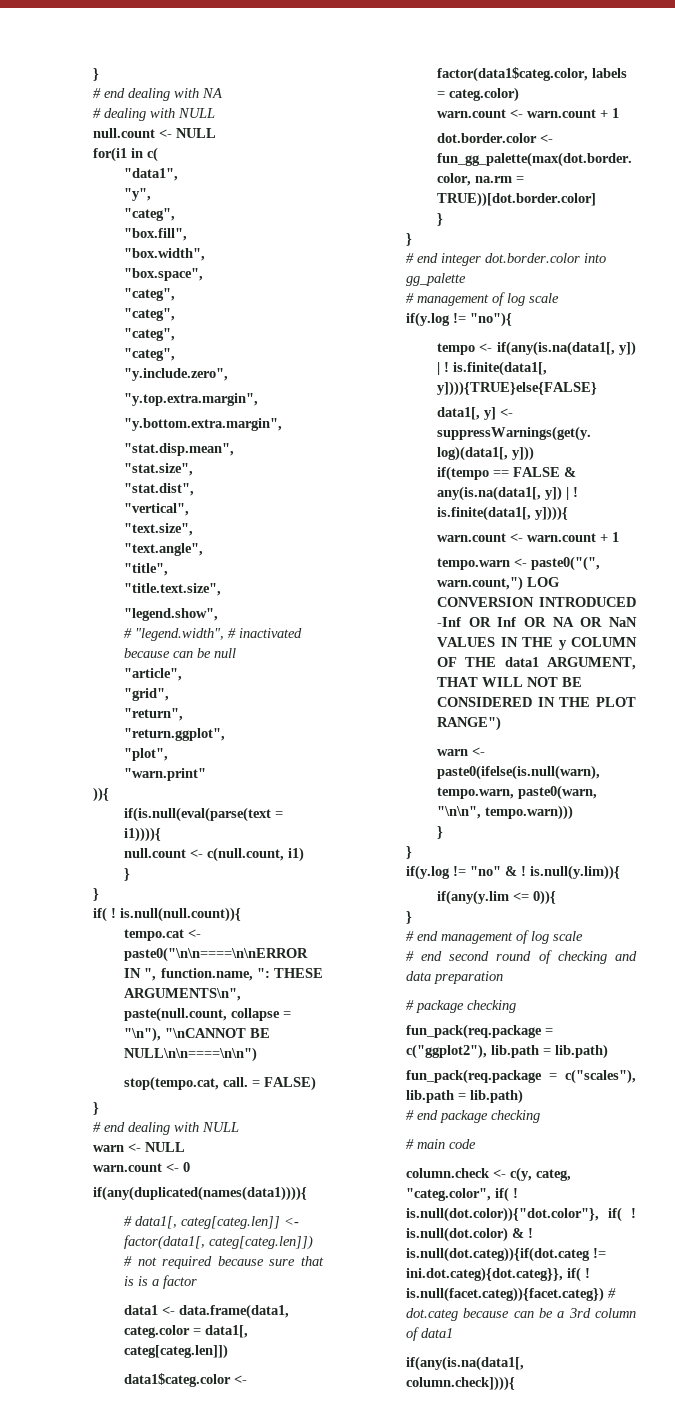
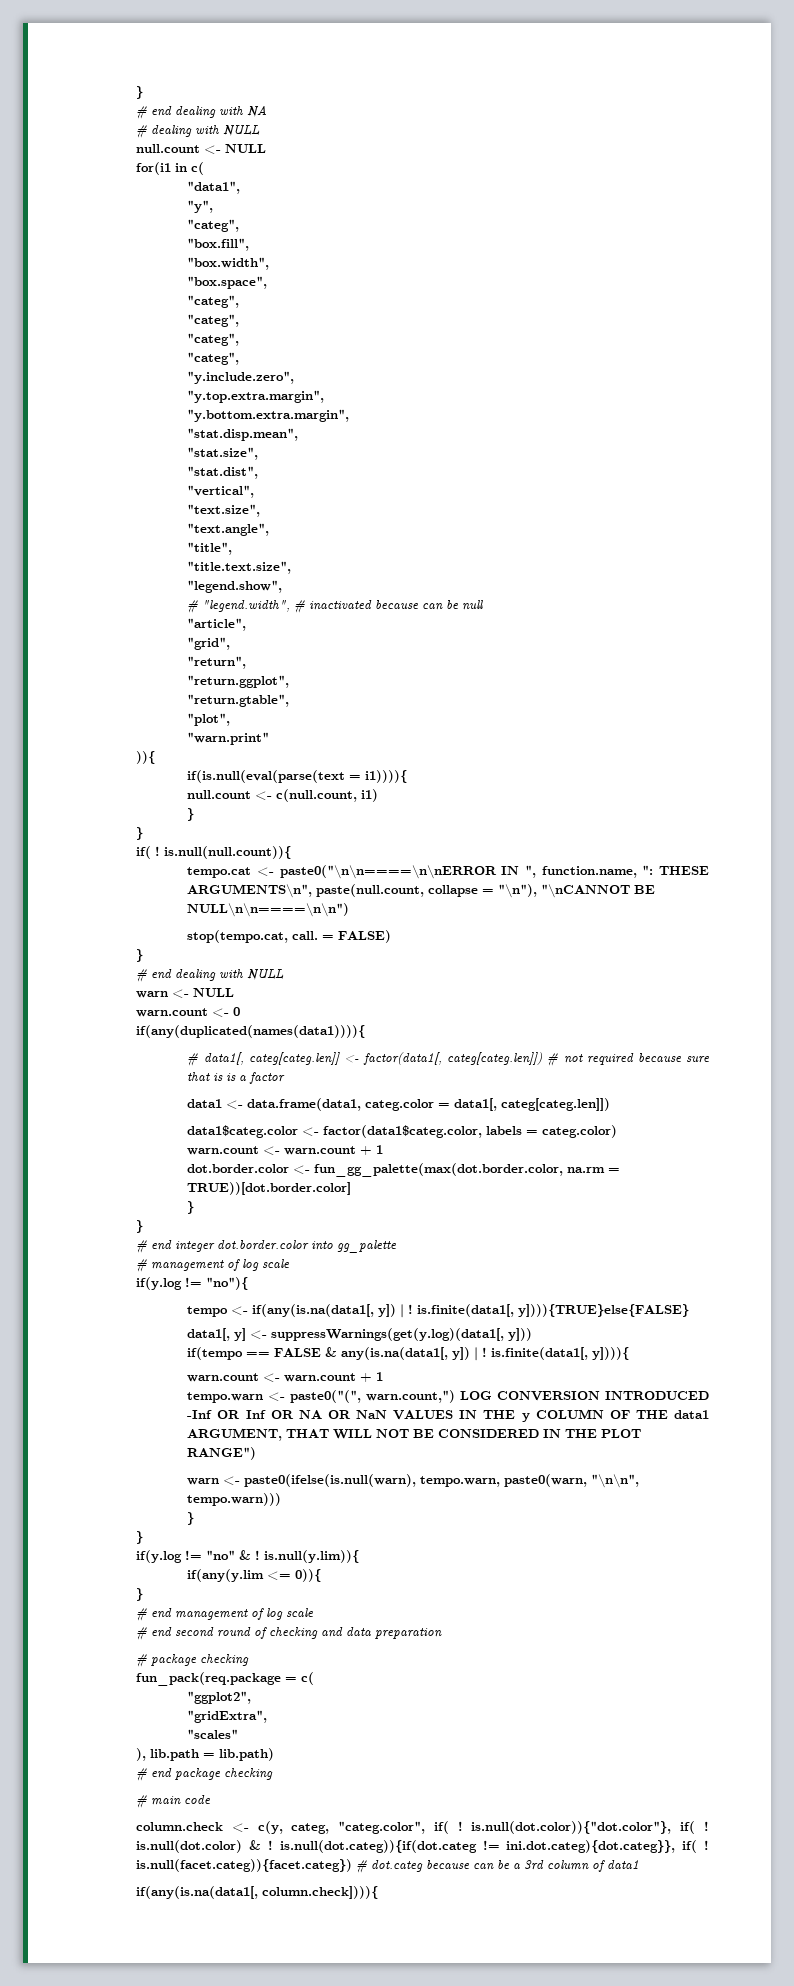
+ "return.gtable",
- fun_pack(req.package = c("ggplot2"), lib.path = lib.path)
- fun_pack(req.package = c("scales"), lib.path = lib.path)
+ fun_pack(req.package = c(
+ "ggplot2",
+ "gridExtra",
+ "scales"
+ ), lib.path = lib.path)

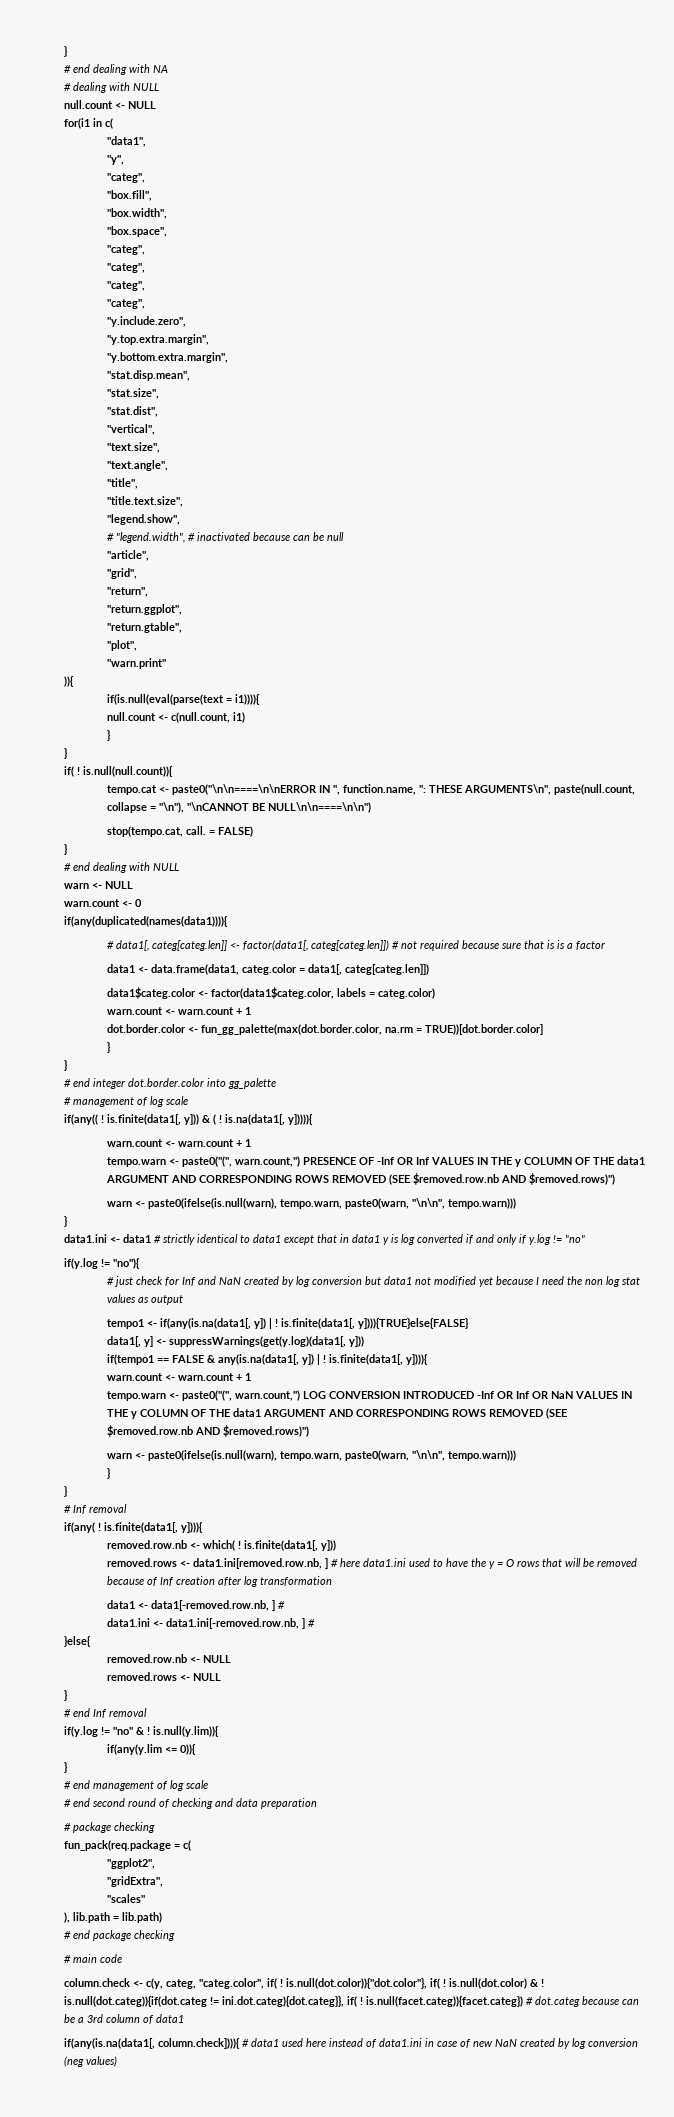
+ if(any(( ! is.finite(data1[, y])) & ( ! is.na(data1[, y])))){
+ warn.count <- warn.count + 1
+ tempo.warn <- paste0("(", warn.count,") PRESENCE OF -Inf OR Inf VALUES IN THE y COLUMN OF THE data1 ARGUMENT AND CORRESPONDING ROWS REMOVED (SEE $removed.row.nb AND $removed.rows)")
+ warn <- paste0(ifelse(is.null(warn), tempo.warn, paste0(warn, "\n\n", tempo.warn)))
+ }
+ data1.ini <- data1 # strictly identical to data1 except that in data1 y is log converted if and only if y.log != "no"
  if(y.log != "no"){
- tempo <- if(any(is.na(data1[, y]) | ! is.finite(data1[, y]))){TRUE}else{FALSE}
+ # just check for Inf and NaN created by log conversion but data1 not modified yet because I need the non log stat values as output
+ tempo1 <- if(any(is.na(data1[, y]) | ! is.finite(data1[, y]))){TRUE}else{FALSE}
- if(tempo == FALSE & any(is.na(data1[, y]) | ! is.finite(data1[, y]))){
+ if(tempo1 == FALSE & any(is.na(data1[, y]) | ! is.finite(data1[, y]))){
- tempo.warn <- paste0("(", warn.count,") LOG CONVERSION INTRODUCED -Inf OR Inf OR NA OR NaN VALUES IN THE y COLUMN OF THE data1 ARGUMENT, THAT WILL NOT BE CONSIDERED IN THE PLOT RANGE")
+ tempo.warn <- paste0("(", warn.count,") LOG CONVERSION INTRODUCED -Inf OR Inf OR NaN VALUES IN THE y COLUMN OF THE data1 ARGUMENT AND CORRESPONDING ROWS REMOVED (SEE $removed.row.nb AND $removed.rows)")
+ # Inf removal
+ if(any( ! is.finite(data1[, y]))){
+ removed.row.nb <- which( ! is.finite(data1[, y]))
+ removed.rows <- data1.ini[removed.row.nb, ] # here data1.ini used to have the y = O rows that will be removed because of Inf creation after log transformation
+ data1 <- data1[-removed.row.nb, ] #
+ data1.ini <- data1.ini[-removed.row.nb, ] #
+ }else{
+ removed.row.nb <- NULL
+ removed.rows <- NULL
+ }
+ # end Inf removal
- if(any(is.na(data1[, column.check]))){
+ if(any(is.na(data1[, column.check]))){ # data1 used here instead of data1.ini in case of new NaN created by log conversion (neg values)

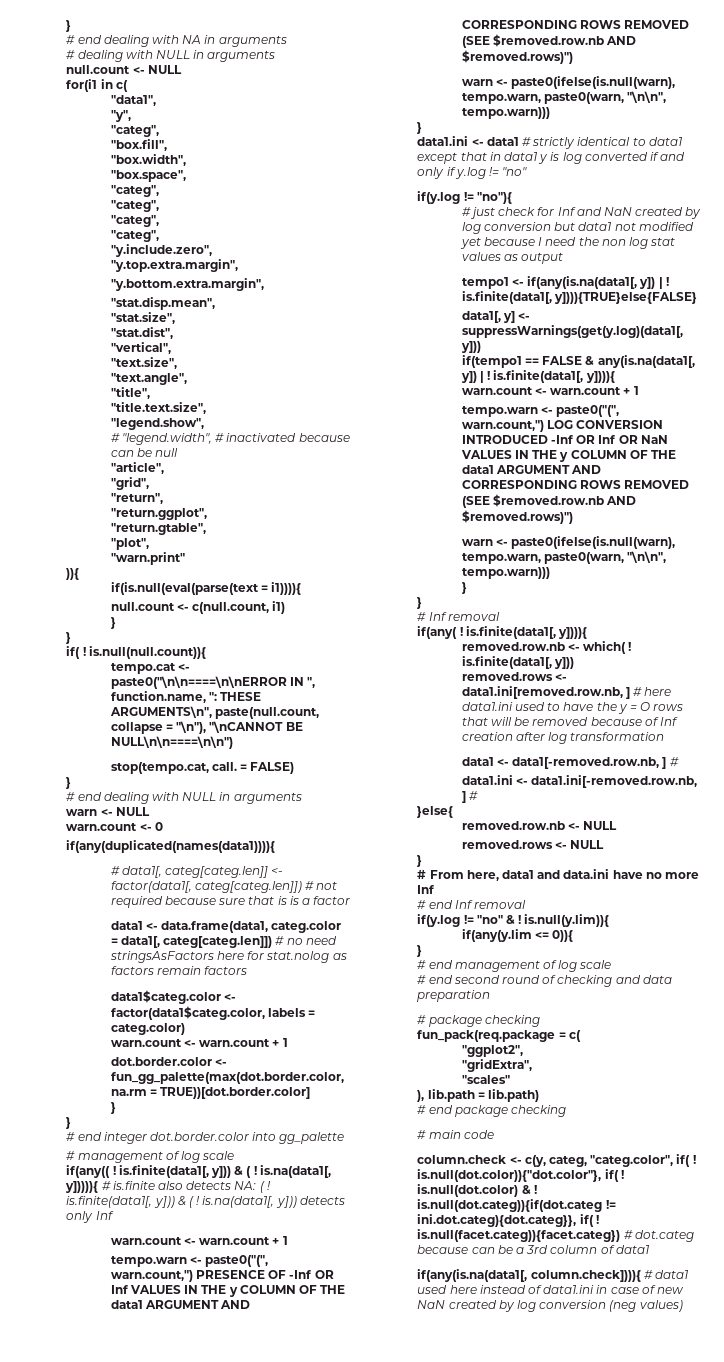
- # end dealing with NA
+ # end dealing with NA in arguments
- # dealing with NULL
+ # dealing with NULL in arguments
- # end dealing with NULL
+ # end dealing with NULL in arguments
- data1 <- data.frame(data1, categ.color = data1[, categ[categ.len]])
+ data1 <- data.frame(data1, categ.color = data1[, categ[categ.len]]) # no need stringsAsFactors here for stat.nolog as factors remain factors
- if(any(( ! is.finite(data1[, y])) & ( ! is.na(data1[, y])))){
+ if(any(( ! is.finite(data1[, y])) & ( ! is.na(data1[, y])))){ # is.finite also detects NA: ( ! is.finite(data1[, y])) & ( ! is.na(data1[, y])) detects only Inf
+ # From here, data1 and data.ini have no more Inf

